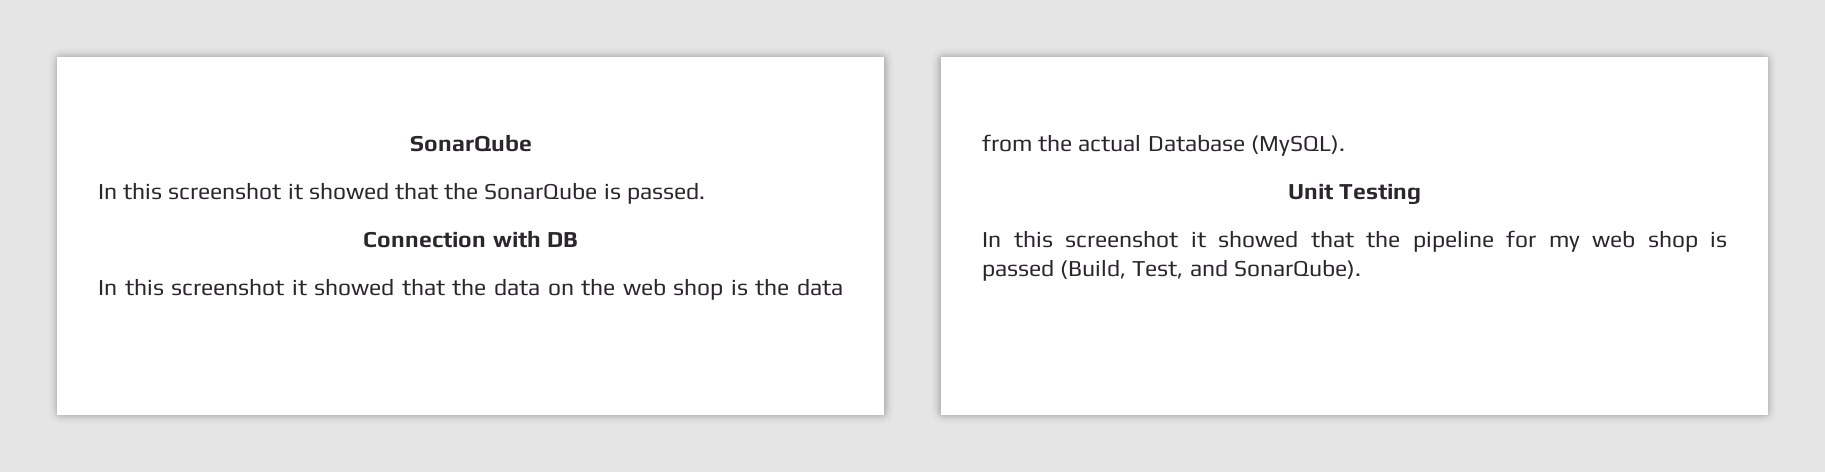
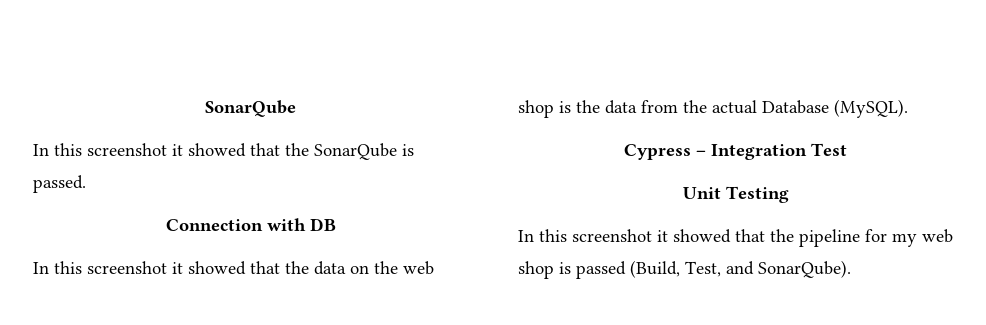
+ Cypress – Integration Test

